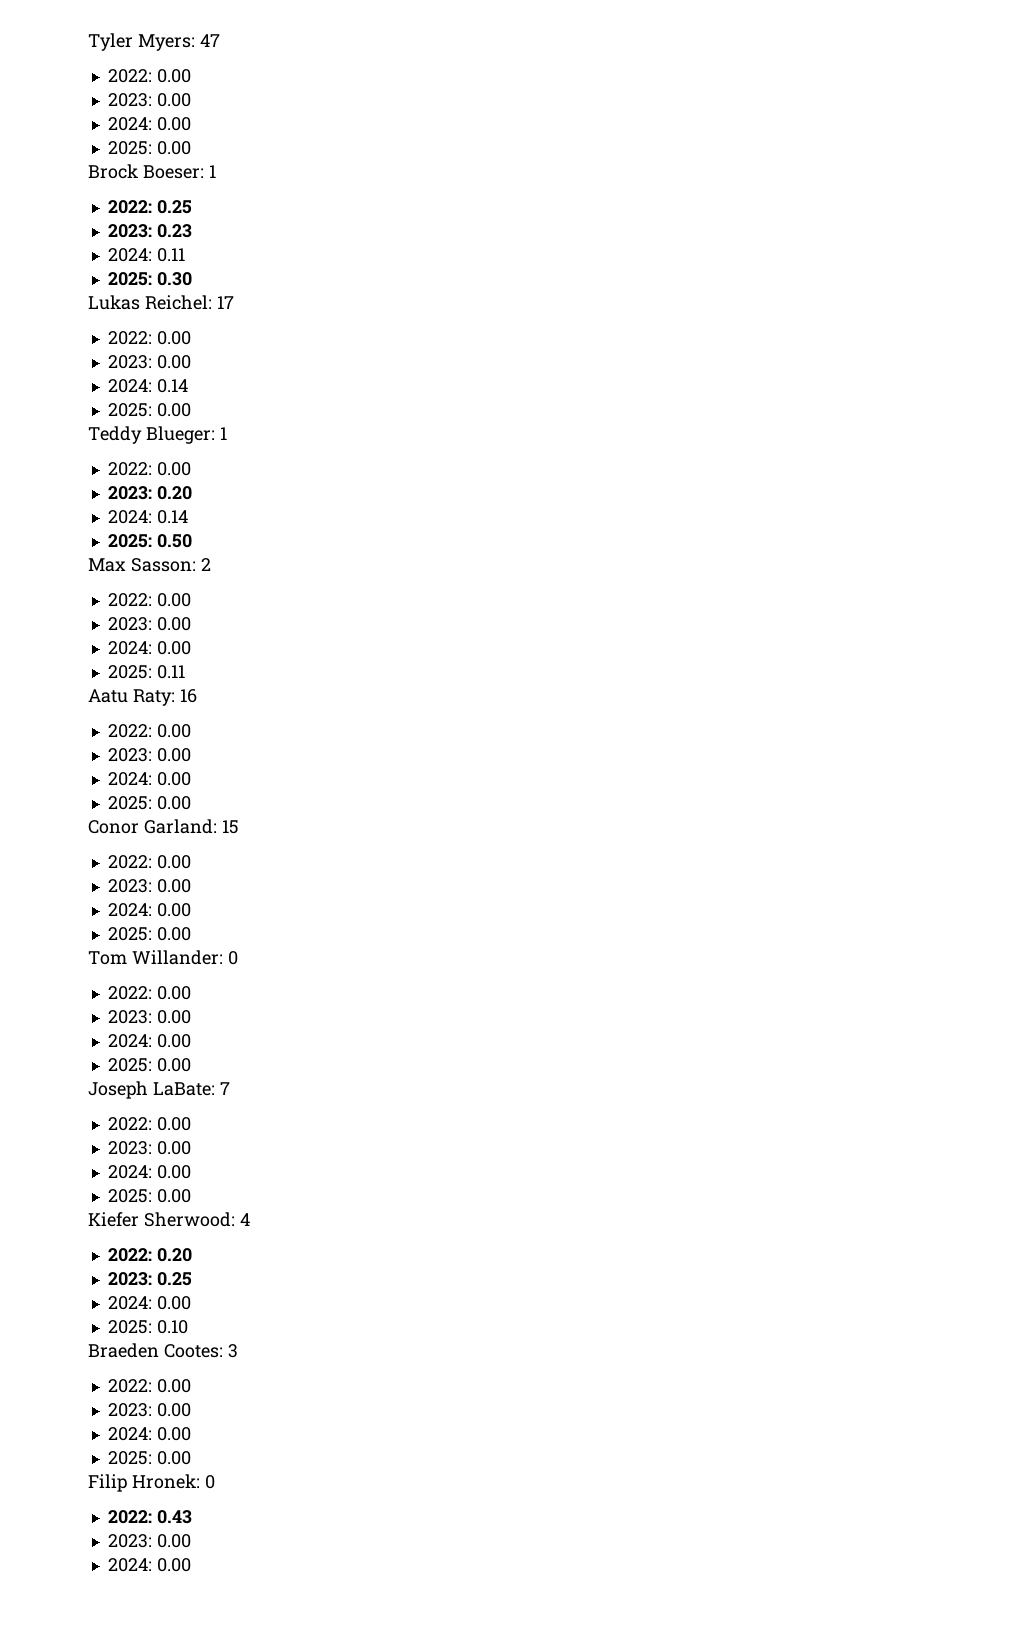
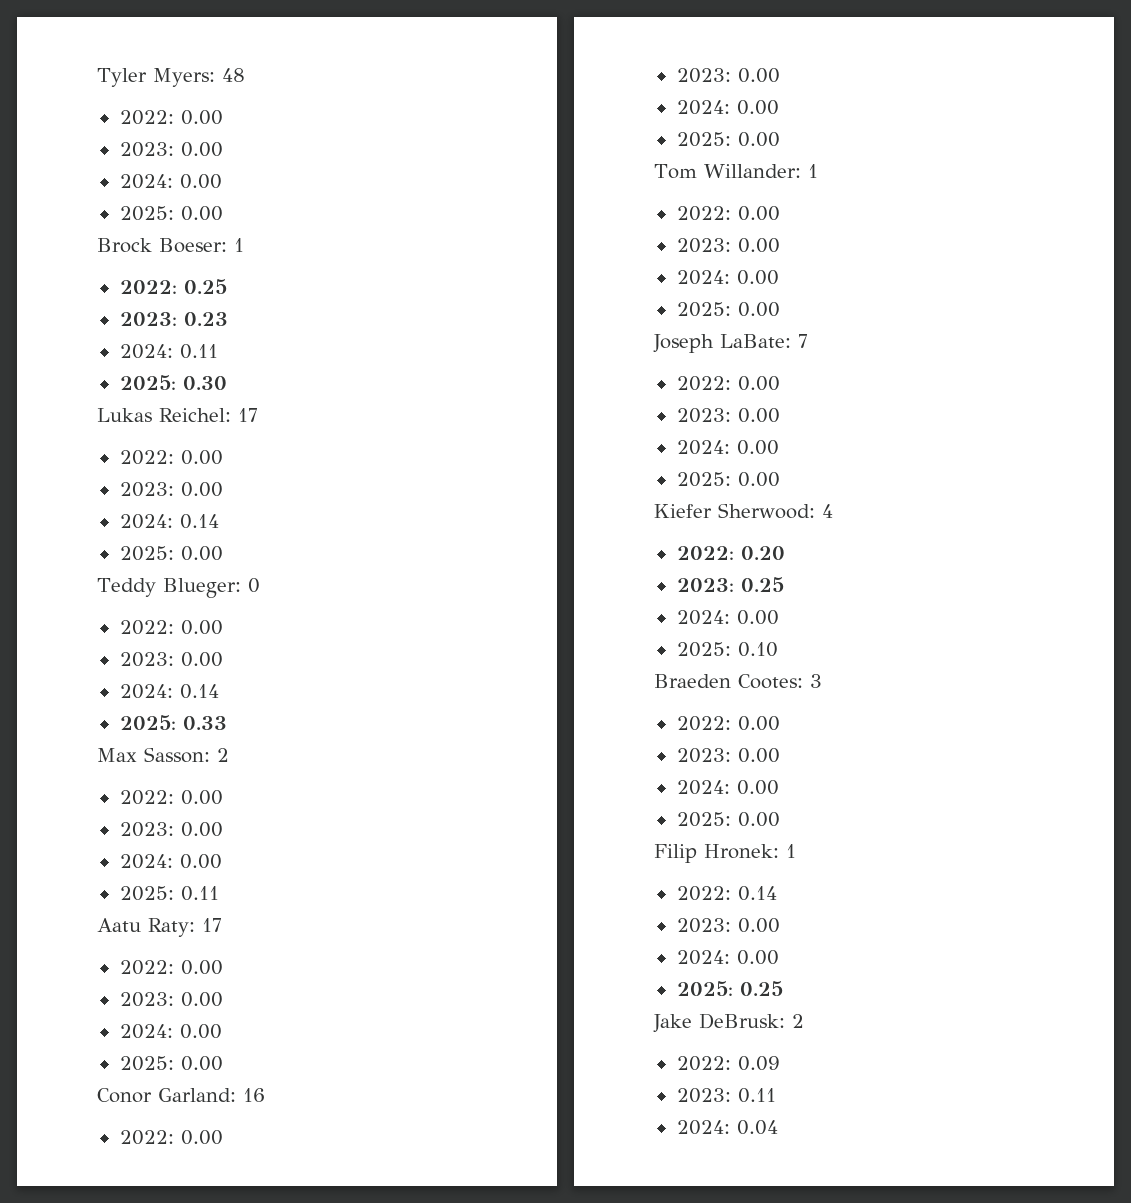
- Tyler Myers: 47
+ Tyler Myers: 48
- Teddy Blueger: 1
+ Teddy Blueger: 0
  2022: 0.00
- 2023: 0.20
+ 2023: 0.00
  2024: 0.14
- 2025: 0.50
+ 2025: 0.33
- Aatu Raty: 16
+ Aatu Raty: 17
- Conor Garland: 15
+ Conor Garland: 16
- Tom Willander: 0
+ Tom Willander: 1
- Filip Hronek: 0
- 2022: 0.43
+ Filip Hronek: 1
+ 2022: 0.14
  2023: 0.00
  2024: 0.00
+ 2025: 0.25
+ Jake DeBrusk: 2
+ 2022: 0.09
+ 2023: 0.11
+ 2024: 0.04

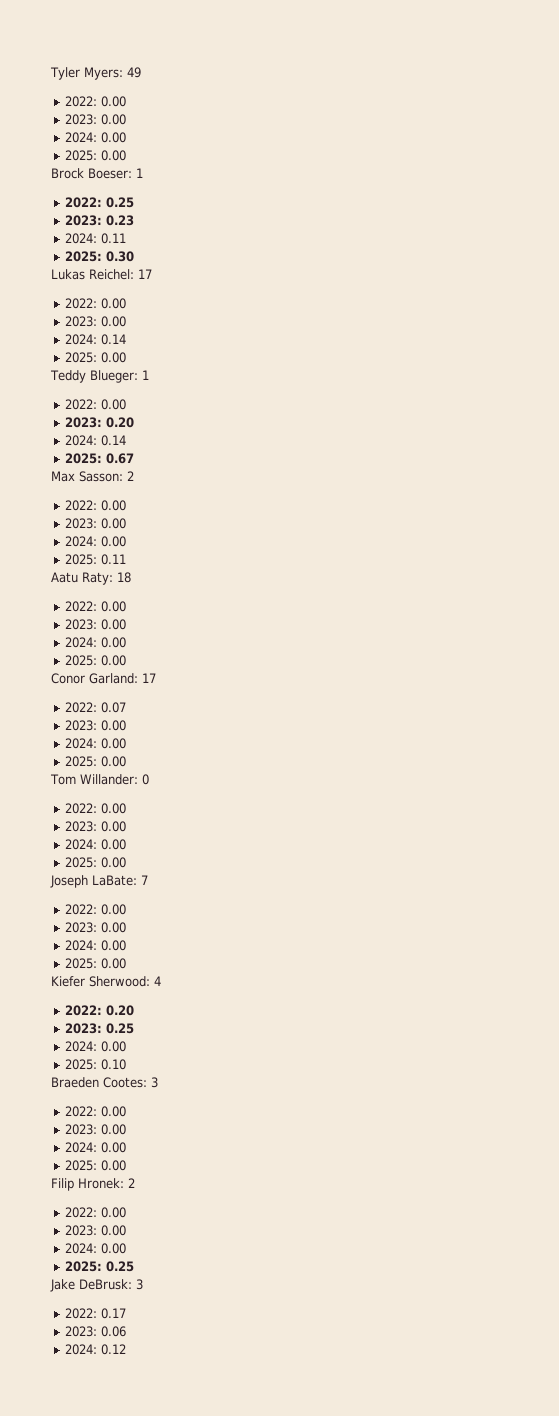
- Tyler Myers: 48
+ Tyler Myers: 49
- Teddy Blueger: 0
+ Teddy Blueger: 1
  2022: 0.00
- 2023: 0.00
+ 2023: 0.20
  2024: 0.14
- 2025: 0.33
+ 2025: 0.67
- Aatu Raty: 17
+ Aatu Raty: 18
- Conor Garland: 16
- 2022: 0.00
+ Conor Garland: 17
+ 2022: 0.07
- Tom Willander: 1
+ Tom Willander: 0
- Filip Hronek: 1
- 2022: 0.14
+ Filip Hronek: 2
+ 2022: 0.00
- Jake DeBrusk: 2
- 2022: 0.09
- 2023: 0.11
- 2024: 0.04
+ Jake DeBrusk: 3
+ 2022: 0.17
+ 2023: 0.06
+ 2024: 0.12

